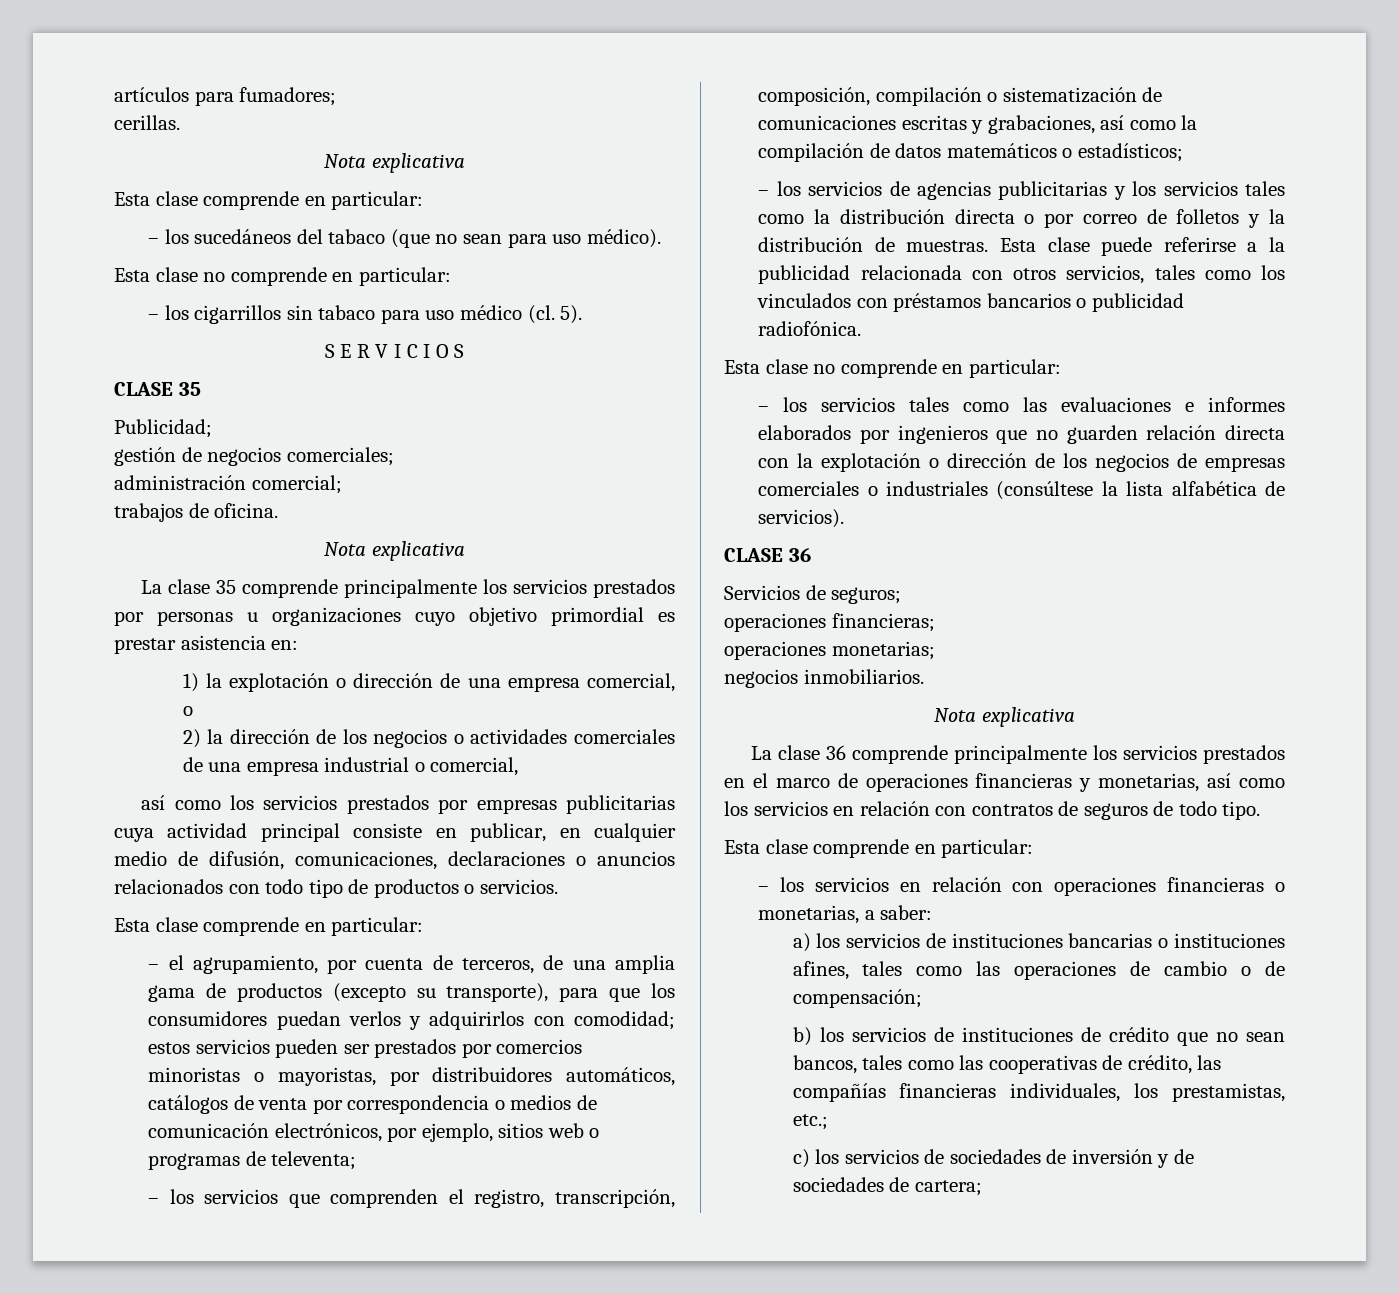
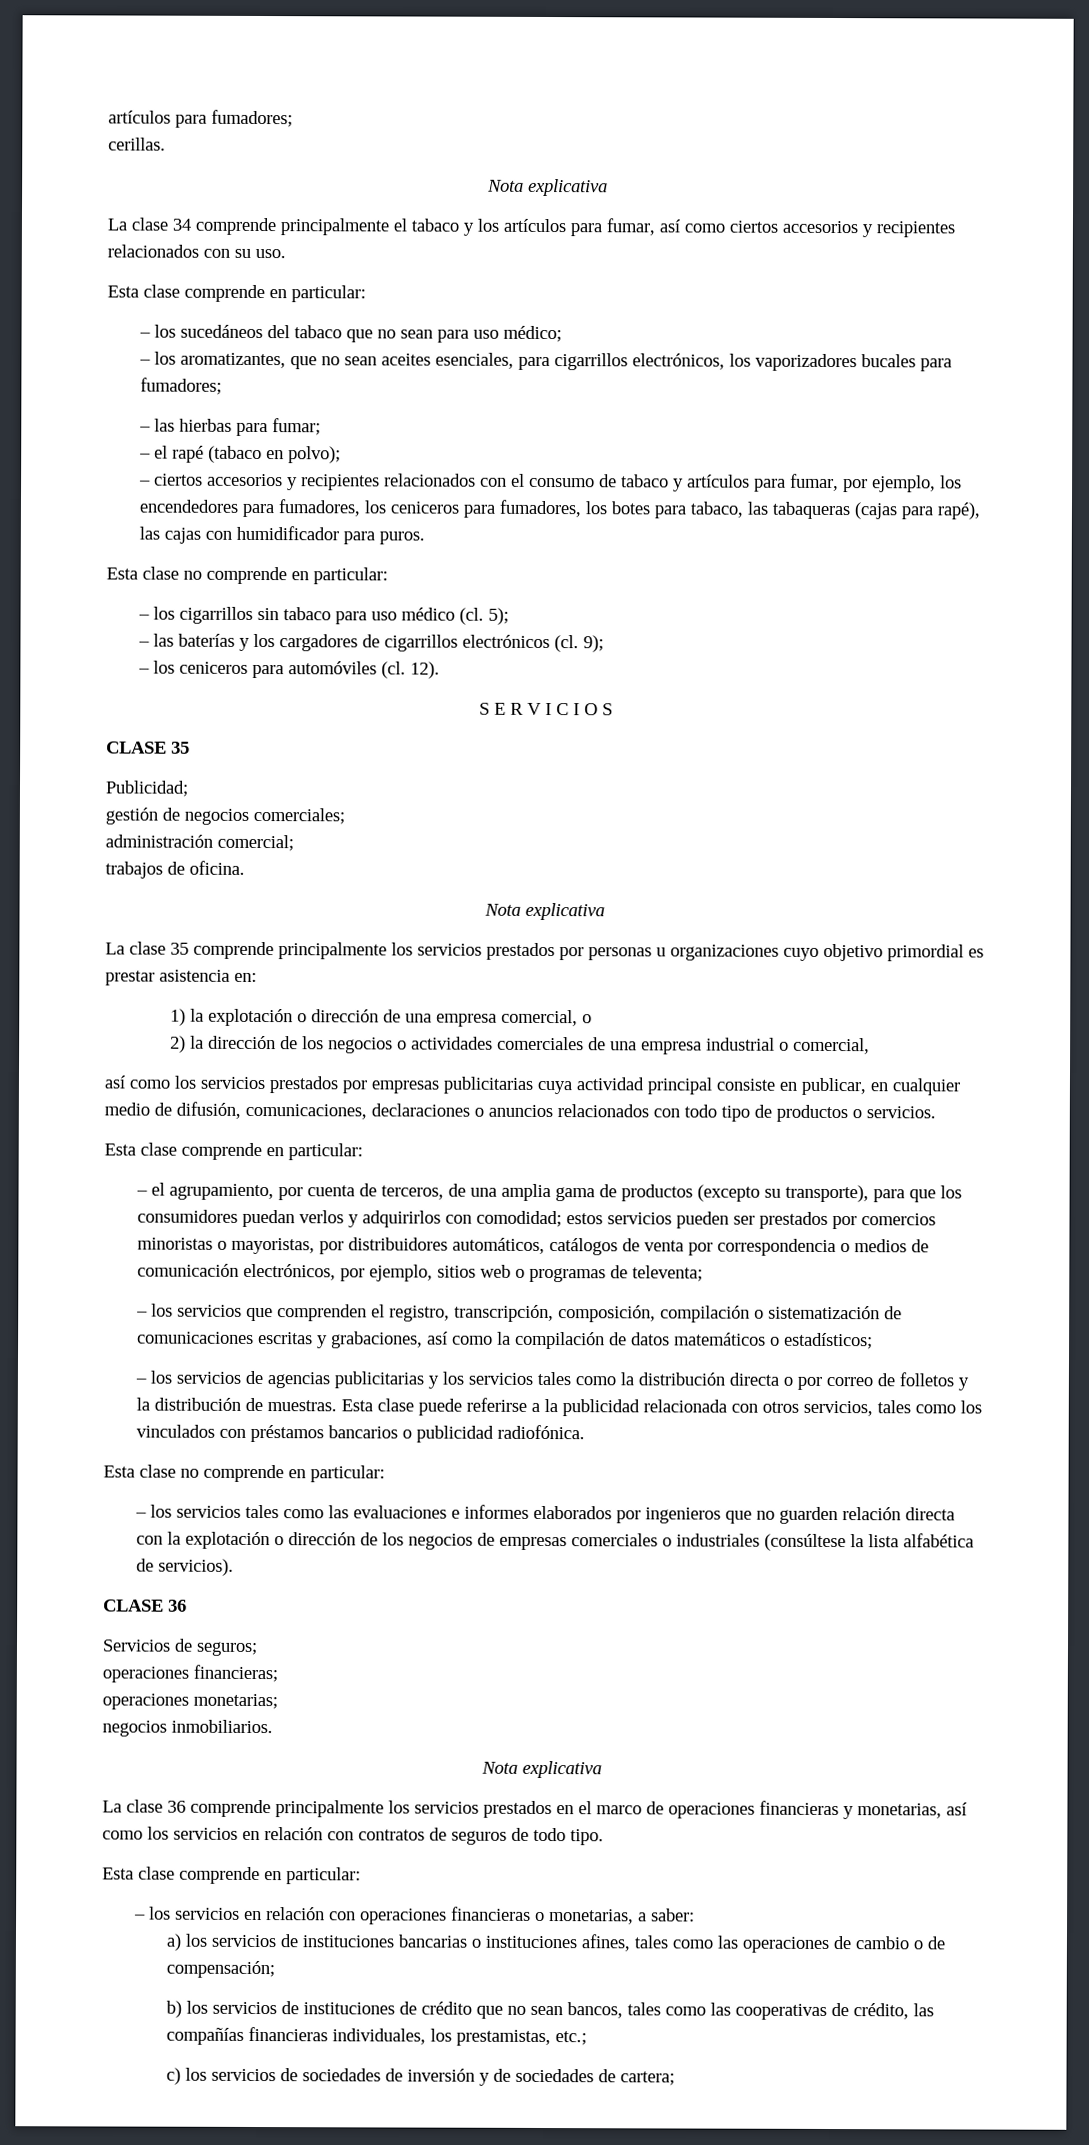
+ La clase 34 comprende principalmente el tabaco y los artículos para fumar, así como ciertos accesorios y recipientes relacionados con su uso.
- – los sucedáneos del tabaco (que no sean para uso médico).
+ – los sucedáneos del tabaco que no sean para uso médico;
+ – los aromatizantes, que no sean aceites esenciales, para cigarrillos electrónicos, los vaporizadores bucales para fumadores;
+ – las hierbas para fumar;
+ – el rapé (tabaco en polvo);
+ – ciertos accesorios y recipientes relacionados con el consumo de tabaco y artículos para fumar, por ejemplo, los encendedores para fumadores, los ceniceros para fumadores, los botes para tabaco, las tabaqueras (cajas para rapé), las cajas con humidificador para puros.
- 5).
+ 5);
+ – las baterías y los cargadores de cigarrillos electrónicos (cl. 9);
+ – los ceniceros para automóviles (cl. 12).

